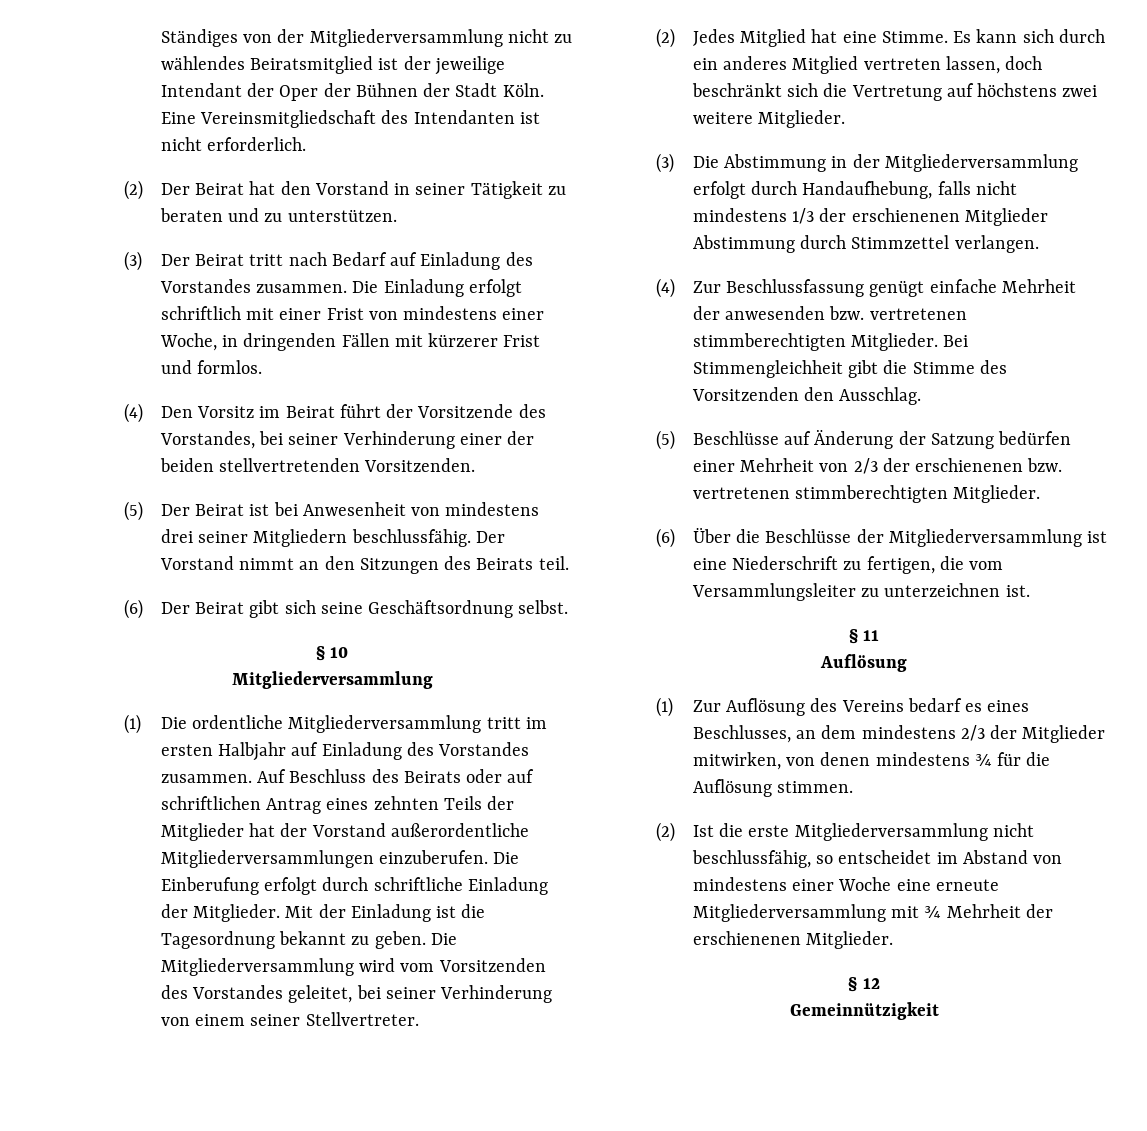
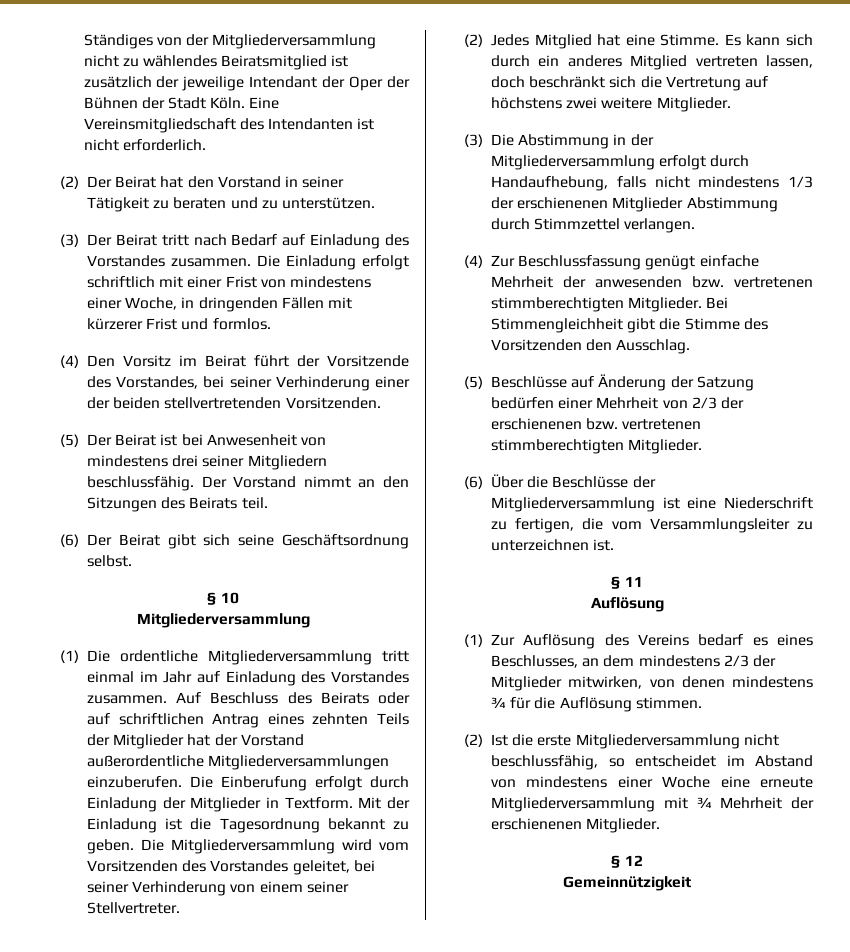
- Ständiges von der Mitgliederversammlung nicht zu wählendes Beiratsmitglied ist der jeweilige Intendant der Oper der Bühnen der Stadt Köln.
+ Ständiges von der Mitgliederversammlung nicht zu wählendes Beiratsmitglied ist zusätzlich der jeweilige Intendant der Oper der Bühnen der Stadt Köln.
- (1) Die ordentliche Mitgliederversammlung tritt im ersten Halbjahr auf Einladung des Vorstandes zusammen.
+ (1) Die ordentliche Mitgliederversammlung tritt einmal im Jahr auf Einladung des Vorstandes zusammen.
- Die Einberufung erfolgt durch schriftliche Einladung der Mitglieder.
+ Die Einberufung erfolgt durch Einladung der Mitglieder in Textform.

